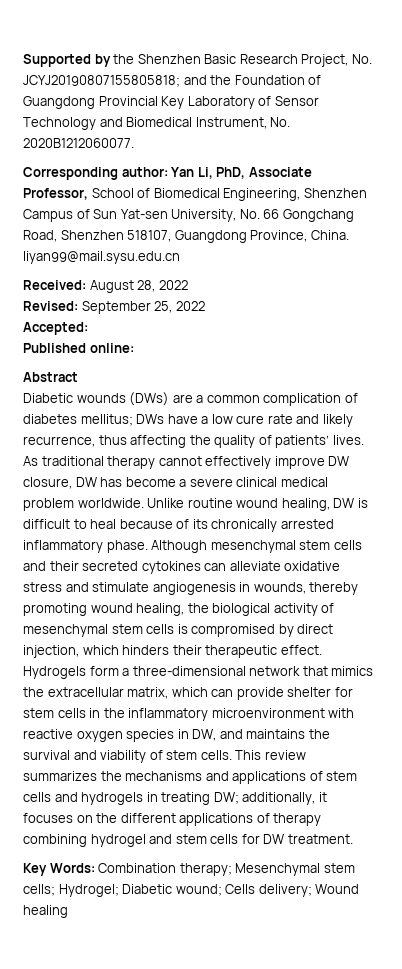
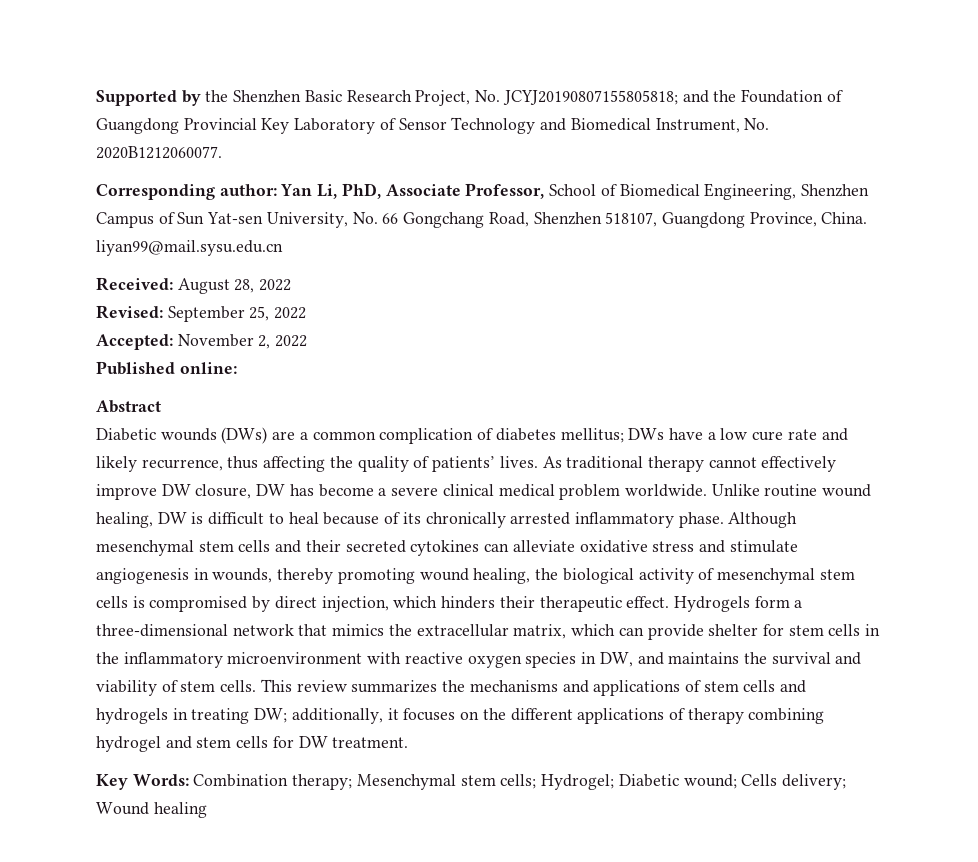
- Accepted:
+ Accepted: November 2, 2022

